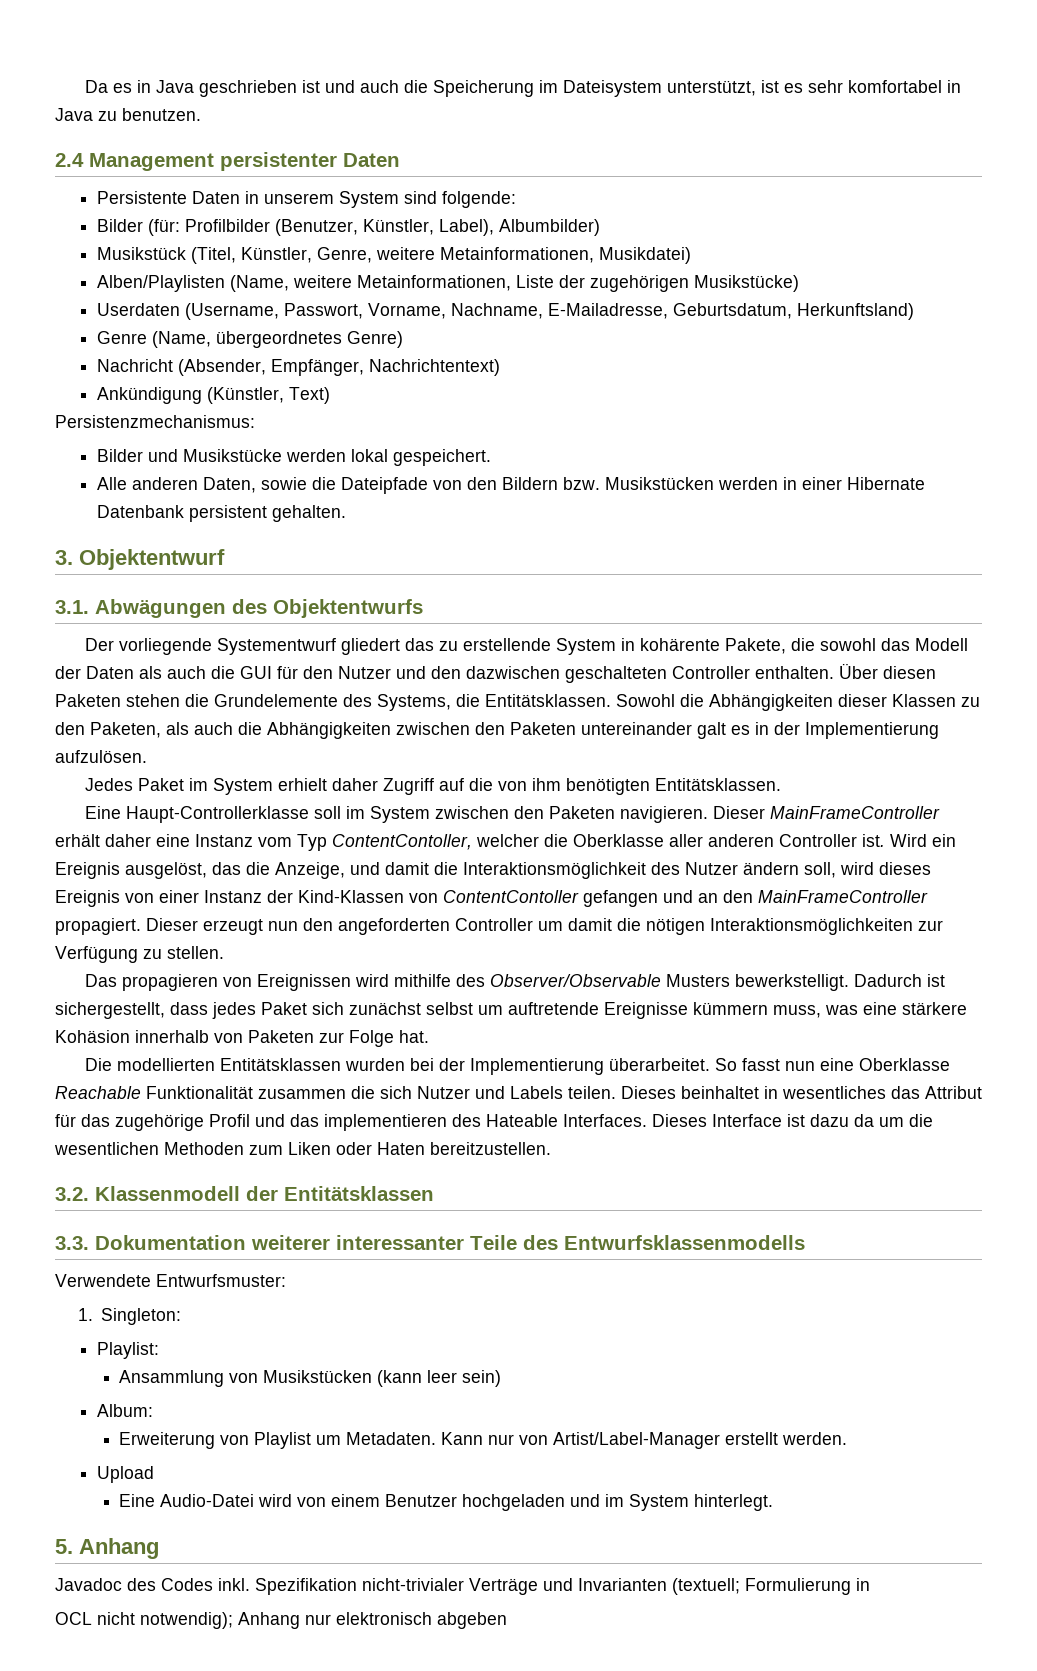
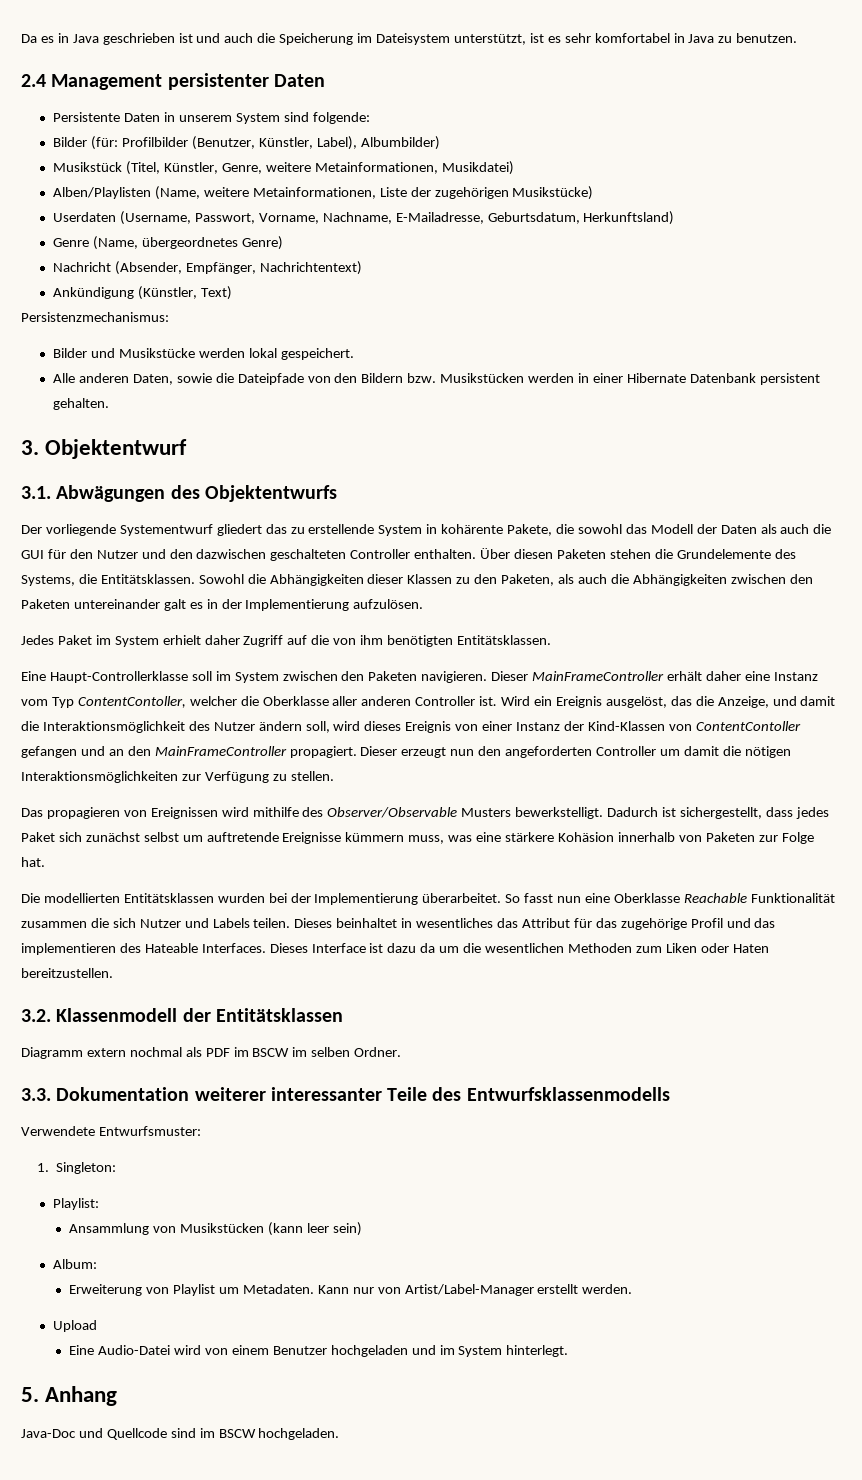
+ Diagramm extern nochmal als PDF im BSCW im selben Ordner.
- Javadoc des Codes inkl. Spezifikation nicht-trivialer Verträge und Invarianten (textuell; Formulierung in
- OCL nicht notwendig); Anhang nur elektronisch abgeben
+ Java-Doc und Quellcode sind im BSCW hochgeladen.

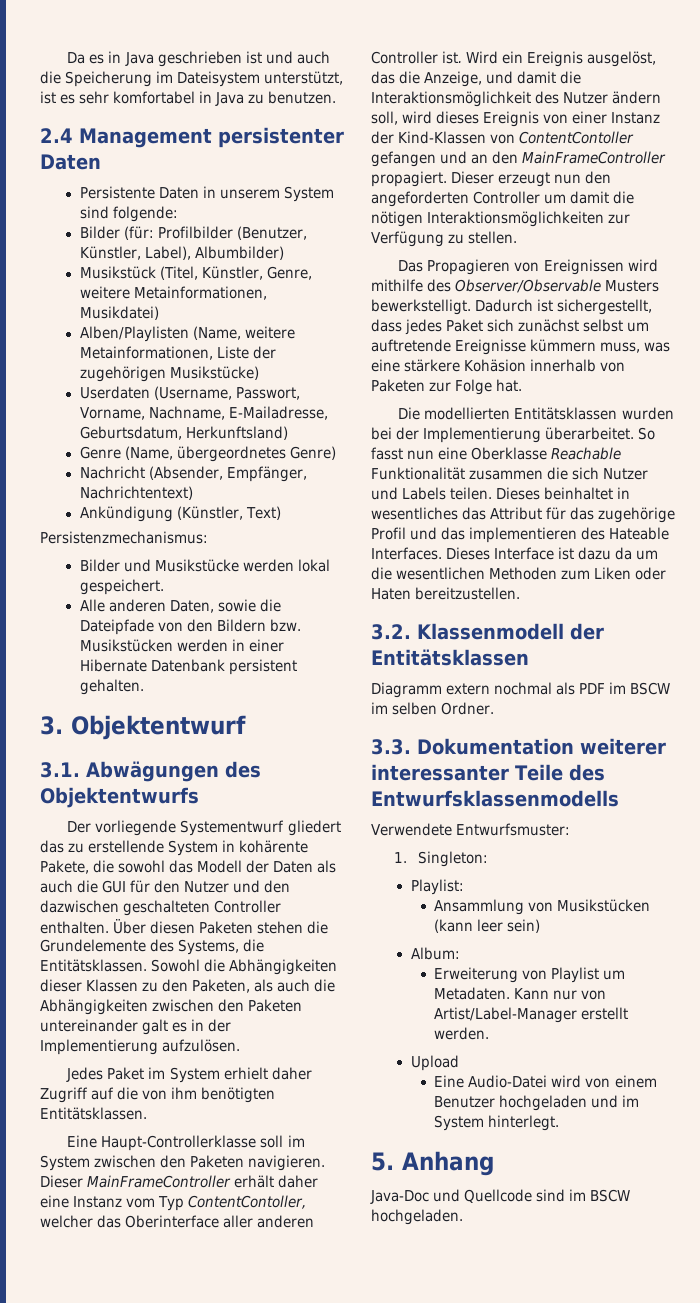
- Dieser MainFrameController erhält daher eine Instanz vom Typ ContentContoller, welcher die Oberklasse aller anderen Controller ist.
+ Dieser MainFrameController erhält daher eine Instanz vom Typ ContentContoller, welcher das Oberinterface aller anderen Controller ist.
- Das propagieren von Ereignissen wird mithilfe des Observer/Observable Musters bewerkstelligt.
+ Das Propagieren von Ereignissen wird mithilfe des Observer/Observable Musters bewerkstelligt.

